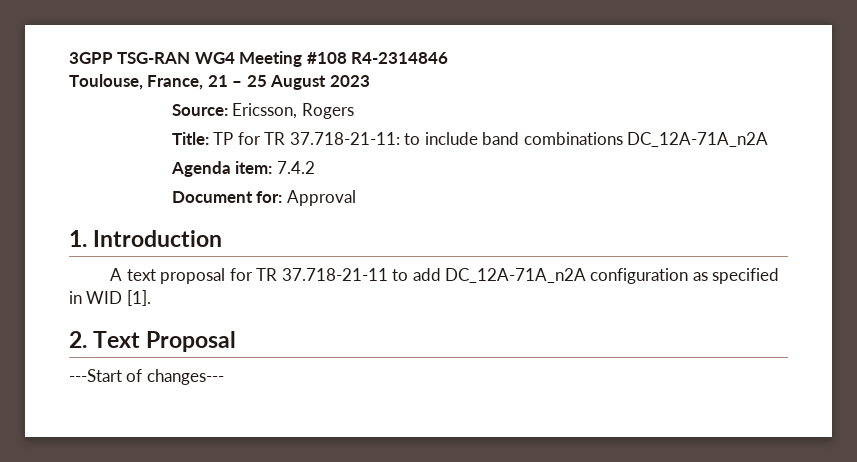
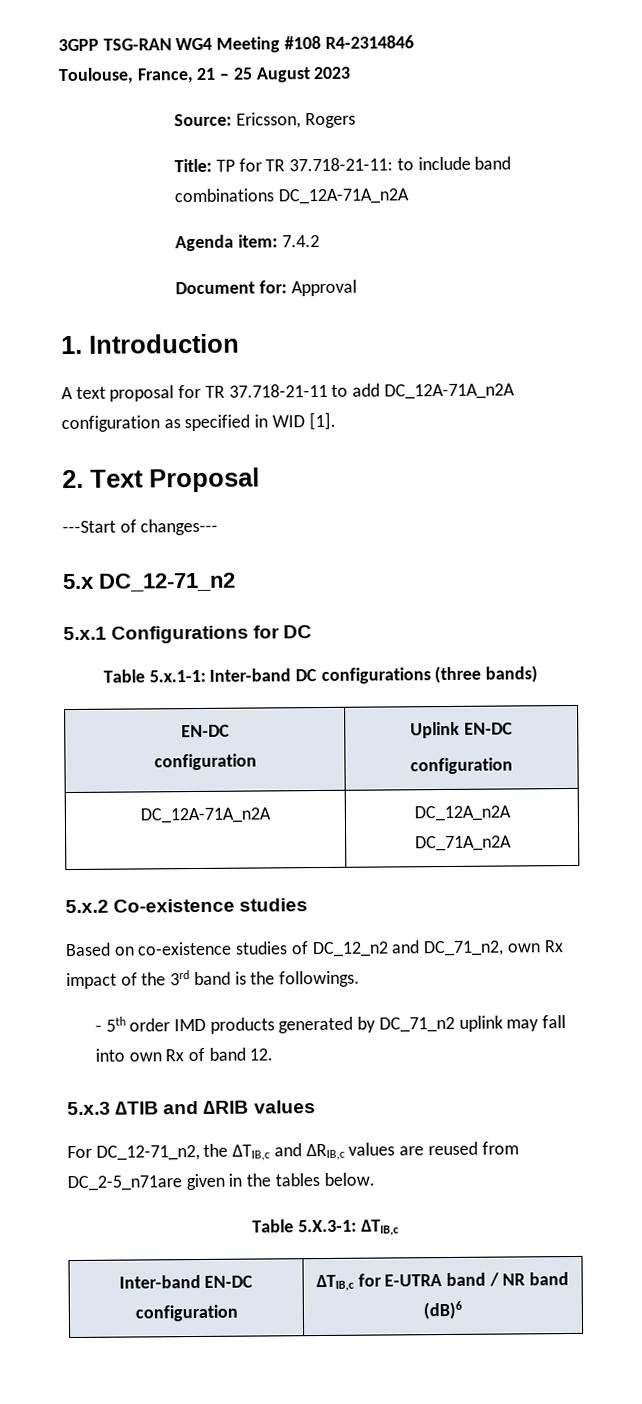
+ 5.x DC_12-71_n2
+ 5.x.1 Configurations for DC
+ Table 5.x.1-1: Inter-band DC configurations (three bands)
+ EN-DC
+ configuration | Uplink EN-DC
+ configuration
+ DC_12A-71A_n2A | DC_12A_n2A
+ DC_71A_n2A
+ 5.x.2 Co-existence studies
+ Based on co-existence studies of DC_12_n2 and DC_71_n2, own Rx impact of the 3rd band is the followings.
+ - 5th order IMD products generated by DC_71_n2 uplink may fall into own Rx of band 12.
+ 5.x.3 ∆TIB and ∆RIB values
+ For DC_12-71_n2, the ΔTIB,c and ΔRIB,c values are reused from DC_2-5_n71are given in the tables below.
+ Table 5.X.3-1: ΔTIB,c
+ Inter-band EN-DC configuration | ΔTIB,c for E-UTRA band / NR band (dB)6

